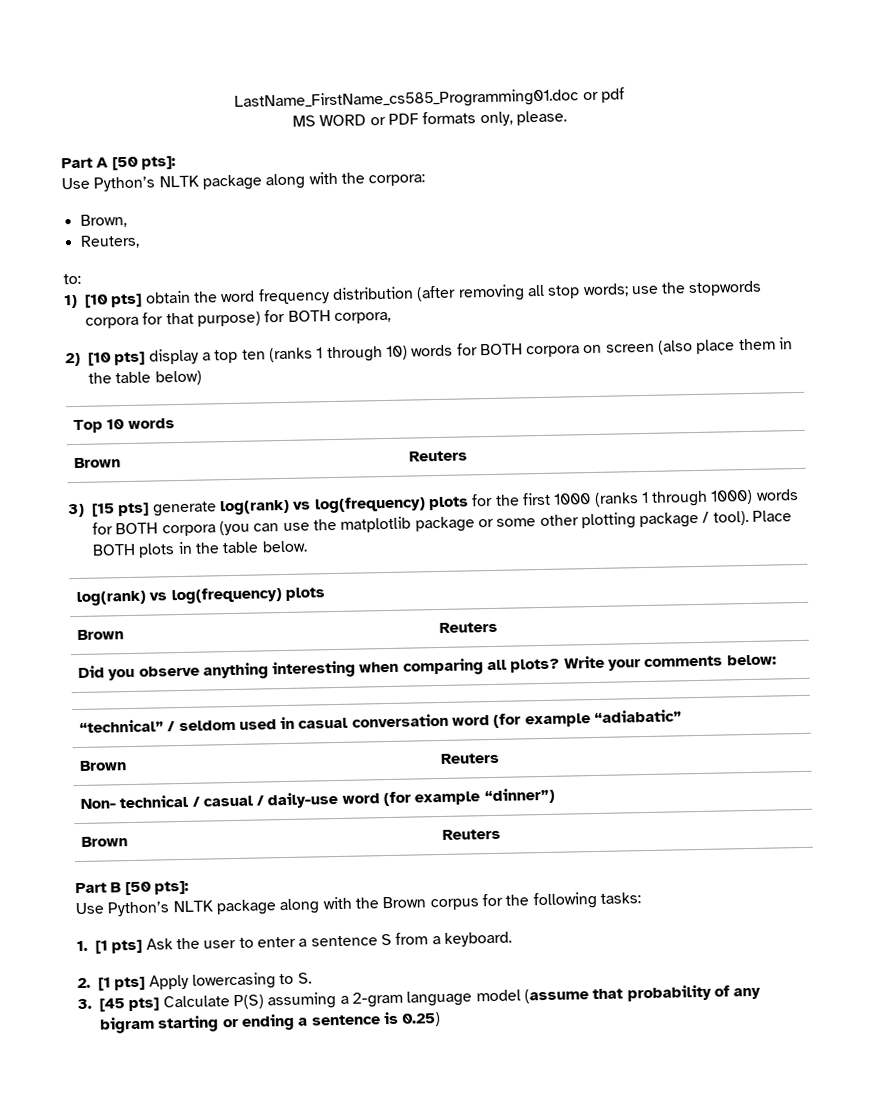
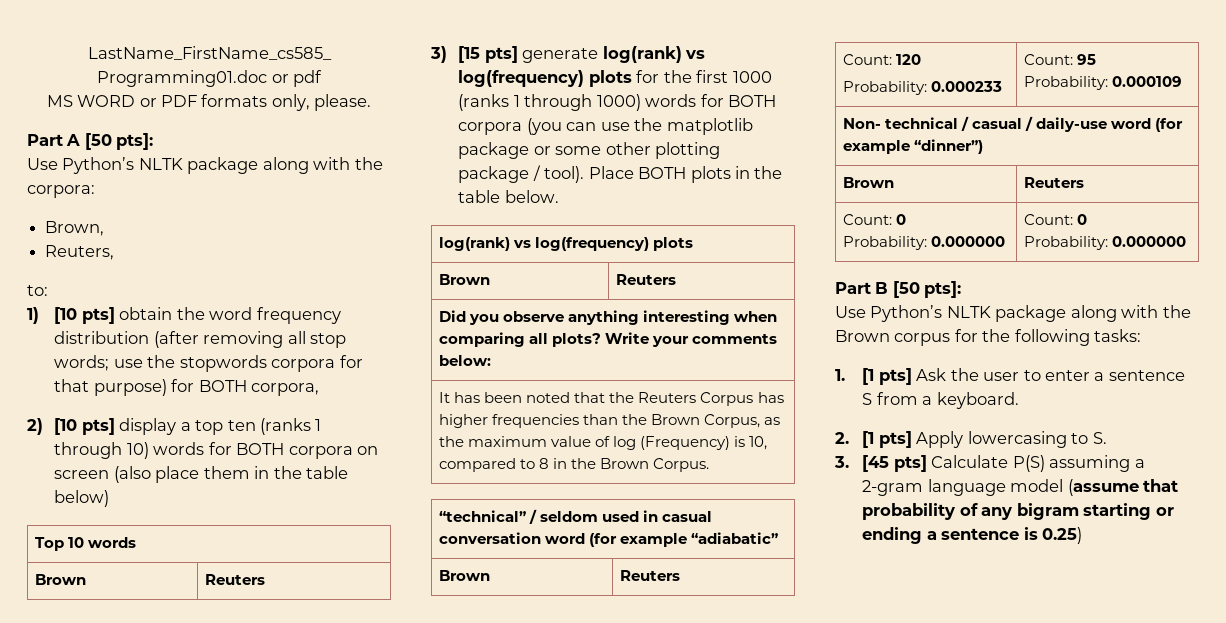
+ It has been noted that the Reuters Corpus has higher frequencies than the Brown Corpus, as the maximum value of log (Frequency) is 10, compared to 8 in the Brown Corpus.
+ Count: 120
+ Probability: 0.000233 | Count: 95
+ Probability: 0.000109
  Non- technical / casual / daily-use word (for example “dinner”)
  Brown | Reuters
+ Count: 0
+ Probability: 0.000000 | Count: 0
+ Probability: 0.000000

